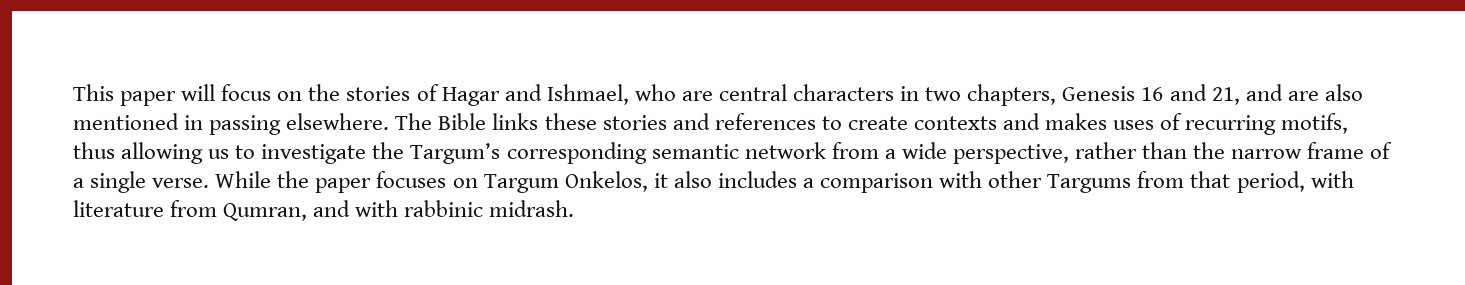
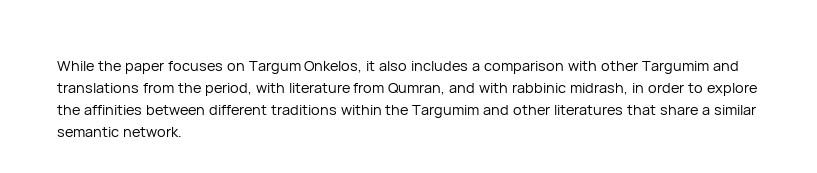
- This paper will focus on the stories of Hagar and Ishmael, who are central characters in two chapters, Genesis 16 and 21, and are also mentioned in passing elsewhere. The Bible links these stories and references to create contexts and makes uses of recurring motifs, thus allowing us to investigate the Targum’s corresponding semantic network from a wide perspective, rather than the narrow frame of a single verse. While the paper focuses on Targum Onkelos, it also includes a comparison with other Targums from that period, with literature from Qumran, and with rabbinic midrash.
+ While the paper focuses on Targum Onkelos, it also includes a comparison with other Targumim and translations from the period, with literature from Qumran, and with rabbinic midrash, in order to explore the affinities between different traditions within the Targumim and other literatures that share a similar semantic network.

